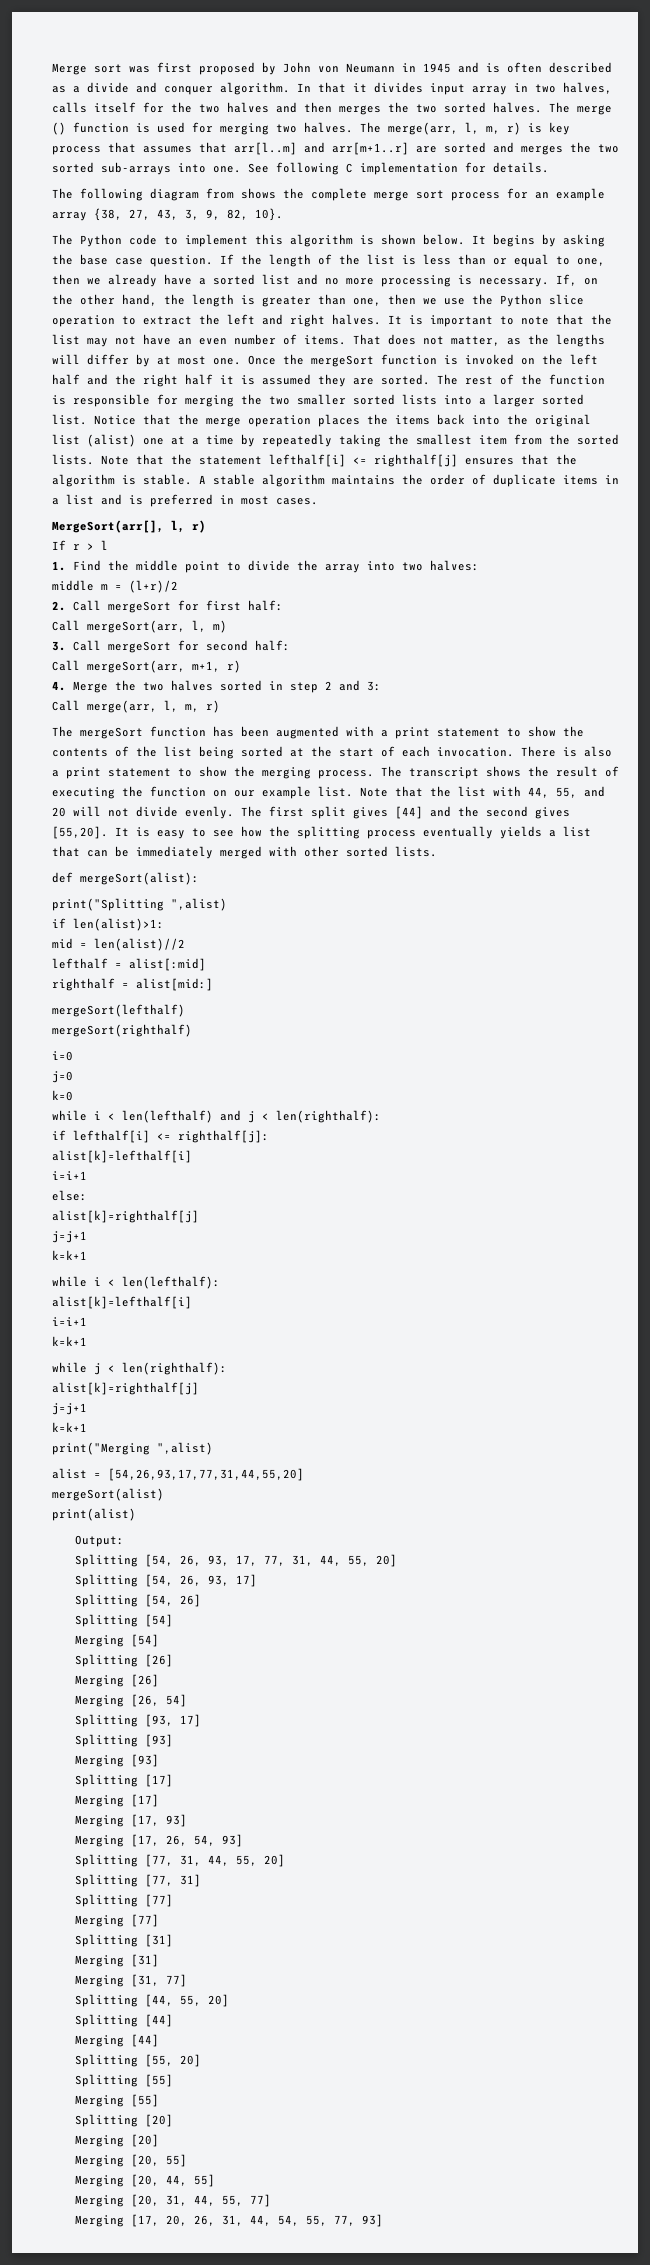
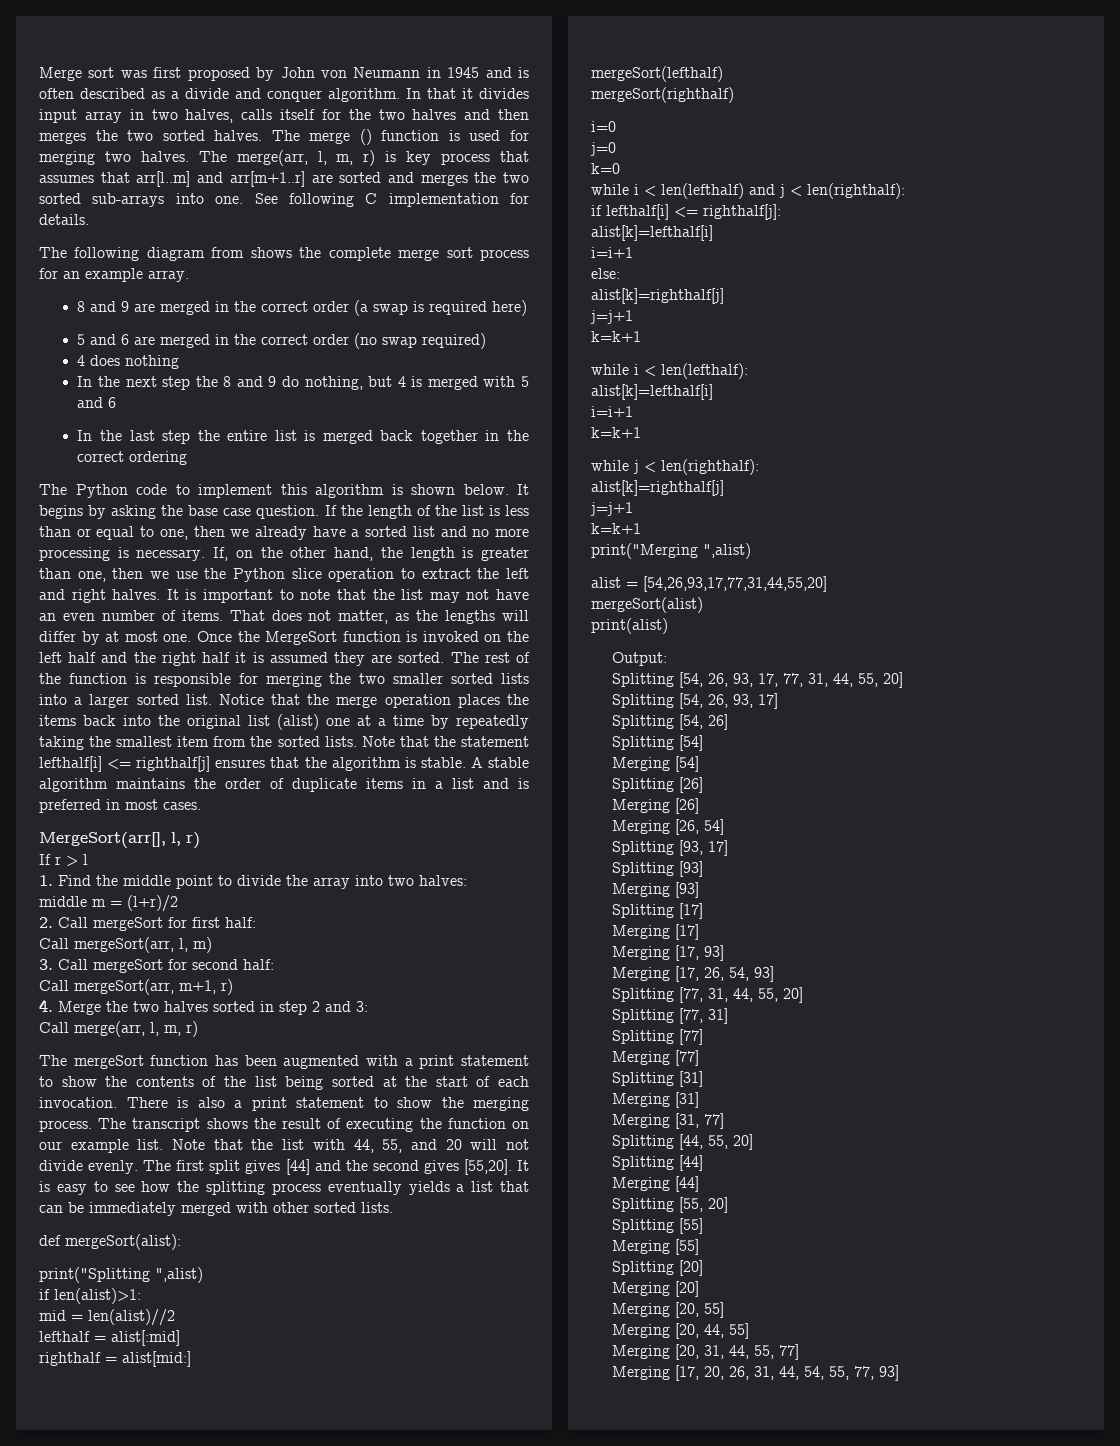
- The following diagram from shows the complete merge sort process for an example array {38, 27, 43, 3, 9, 82, 10}.
+ The following diagram from shows the complete merge sort process for an example array.
+ 8 and 9 are merged in the correct order (a swap is required here)
+ 5 and 6 are merged in the correct order (no swap required)
+ 4 does nothing
+ In the next step the 8 and 9 do nothing, but 4 is merged with 5 and 6
+ In the last step the entire list is merged back together in the correct ordering
- Once the mergeSort function is invoked on the left half and the right half it is assumed they are sorted.
+ Once the MergeSort function is invoked on the left half and the right half it is assumed they are sorted.

